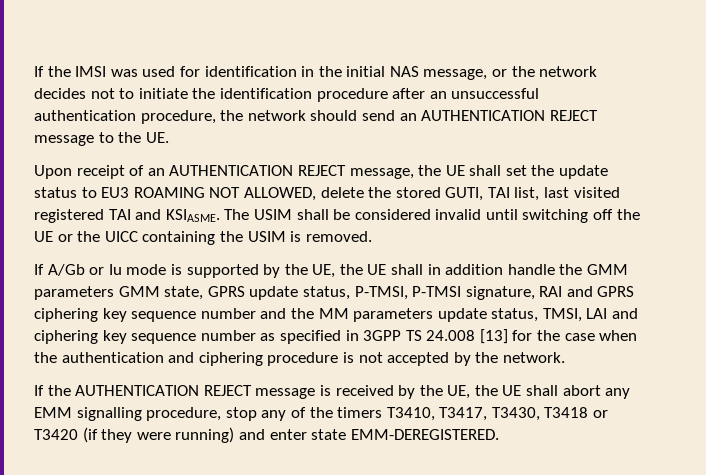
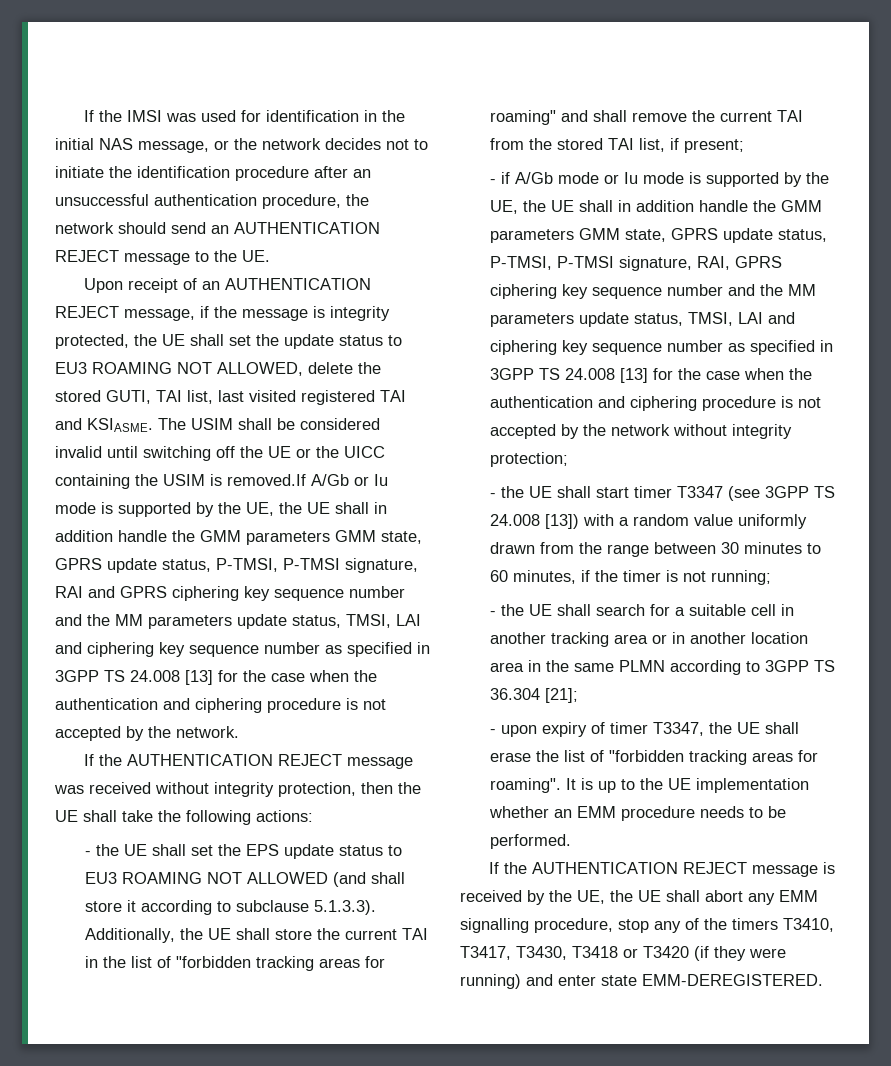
- Upon receipt of an AUTHENTICATION REJECT message, the UE shall set the update status to EU3 ROAMING NOT ALLOWED, delete the stored GUTI, TAI list, last visited registered TAI and KSIASME.
+ Upon receipt of an AUTHENTICATION REJECT message, if the message is integrity protected, the UE shall set the update status to EU3 ROAMING NOT ALLOWED, delete the stored GUTI, TAI list, last visited registered TAI and KSIASME.
- The USIM shall be considered invalid until switching off the UE or the UICC containing the USIM is removed.
- If A/Gb or Iu mode is supported by the UE, the UE shall in addition handle the GMM parameters GMM state, GPRS update status, P-TMSI, P-TMSI signature, RAI and GPRS ciphering key sequence number and the MM parameters update status, TMSI, LAI and ciphering key sequence number as specified in 3GPP TS 24.008 [13] for the case when the authentication and ciphering procedure is not accepted by the network.
+ The USIM shall be considered invalid until switching off the UE or the UICC containing the USIM is removed.If A/Gb or Iu mode is supported by the UE, the UE shall in addition handle the GMM parameters GMM state, GPRS update status, P-TMSI, P-TMSI signature, RAI and GPRS ciphering key sequence number and the MM parameters update status, TMSI, LAI and ciphering key sequence number as specified in 3GPP TS 24.008 [13] for the case when the authentication and ciphering procedure is not accepted by the network.
+ If the AUTHENTICATION REJECT message was received without integrity protection, then the UE shall take the following actions:
+ - the UE shall set the EPS update status to EU3 ROAMING NOT ALLOWED (and shall store it according to subclause 5.1.3.3). Additionally, the UE shall store the current TAI in the list of "forbidden tracking areas for roaming" and shall remove the current TAI from the stored TAI list, if present;
+ - if A/Gb mode or Iu mode is supported by the UE, the UE shall in addition handle the GMM parameters GMM state, GPRS update status, P-TMSI, P-TMSI signature, RAI, GPRS ciphering key sequence number and the MM parameters update status, TMSI, LAI and ciphering key sequence number as specified in 3GPP TS 24.008 [13] for the case when the authentication and ciphering procedure is not accepted by the network without integrity protection;
+ - the UE shall start timer T3347 (see 3GPP TS 24.008 [13]) with a random value uniformly drawn from the range between 30 minutes to 60 minutes, if the timer is not running;
+ - the UE shall search for a suitable cell in another tracking area or in another location area in the same PLMN according to 3GPP TS 36.304 [21];
+ - upon expiry of timer T3347, the UE shall erase the list of "forbidden tracking areas for roaming". It is up to the UE implementation whether an EMM procedure needs to be performed.

